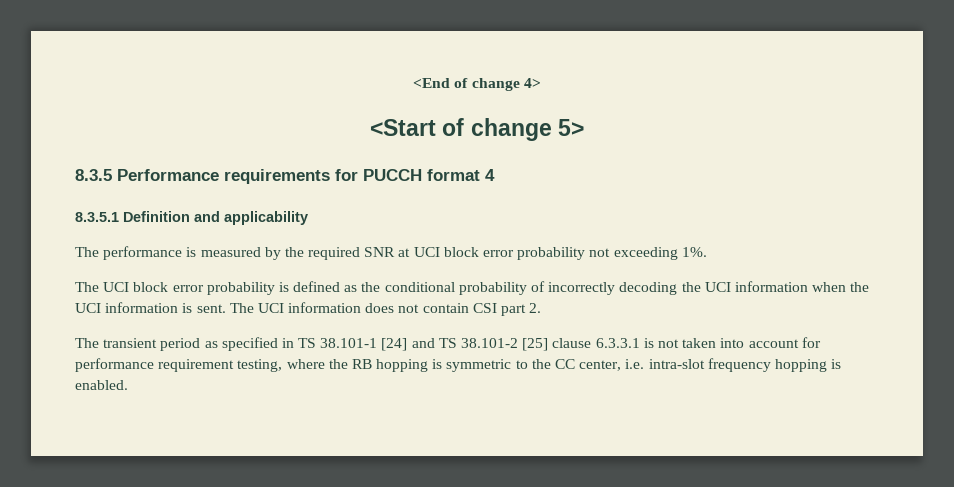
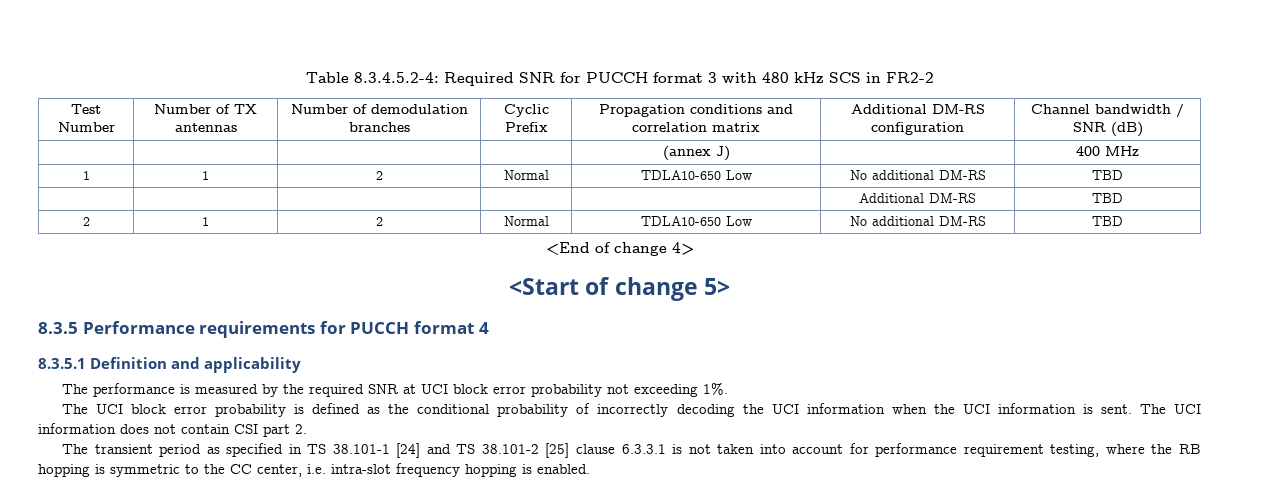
+ Table 8.3.4.5.2-4: Required SNR for PUCCH format 3 with 480 kHz SCS in FR2-2
+ Test Number | Number of TX antennas | Number of demodulation branches | Cyclic Prefix | Propagation conditions and correlation matrix | Additional DM-RS configuration | Channel bandwidth / SNR (dB)
+ | | | | (annex J) | | 400 MHz
+ 1 | 1 | 2 | Normal | TDLA10-650 Low | No additional DM-RS | TBD
+ | | | | | Additional DM-RS | TBD
+ 2 | 1 | 2 | Normal | TDLA10-650 Low | No additional DM-RS | TBD

